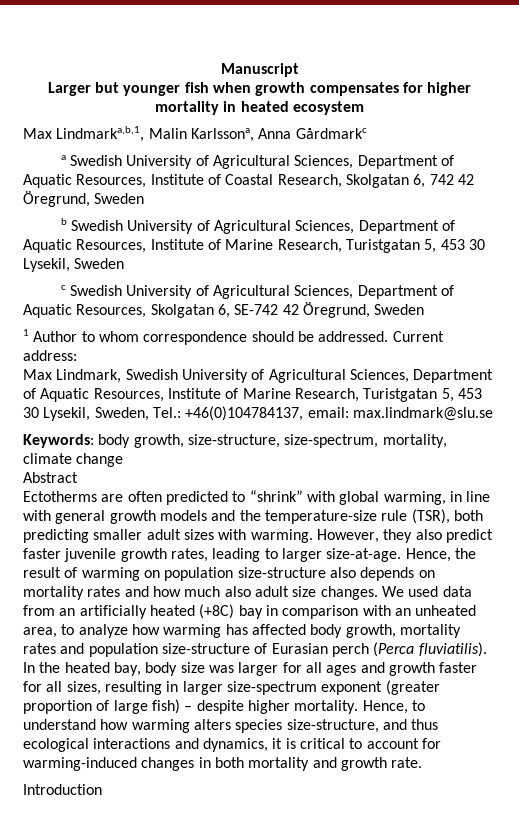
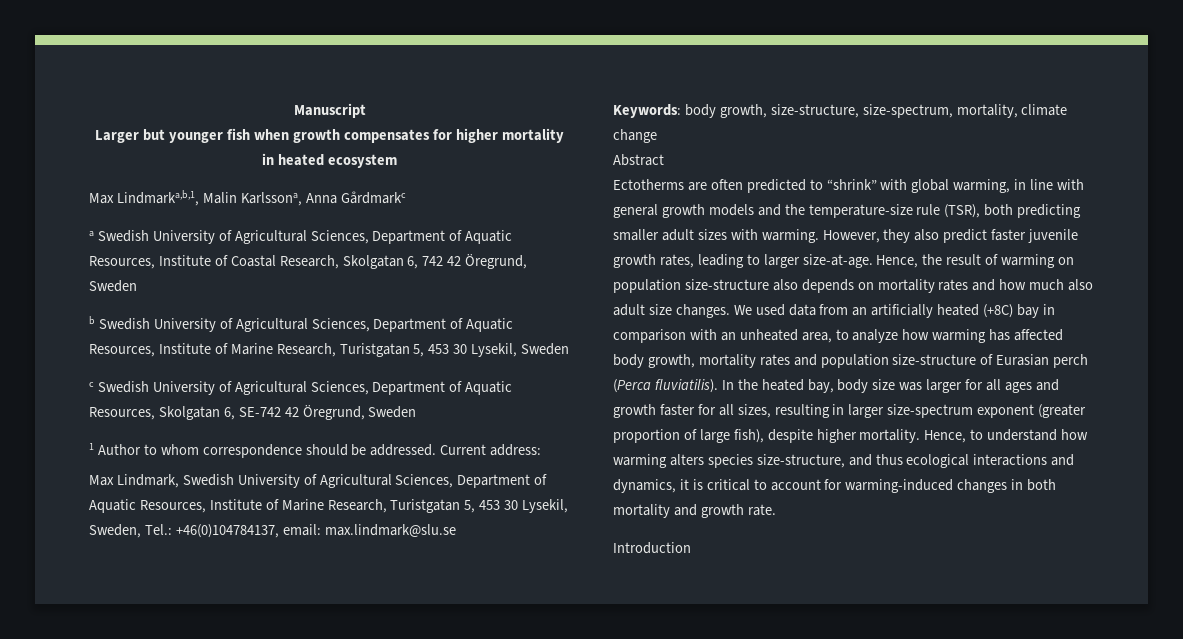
- In the heated bay, body size was larger for all ages and growth faster for all sizes, resulting in larger size-spectrum exponent (greater proportion of large fish) – despite higher mortality.
+ In the heated bay, body size was larger for all ages and growth faster for all sizes, resulting in larger size-spectrum exponent (greater proportion of large fish), despite higher mortality.

